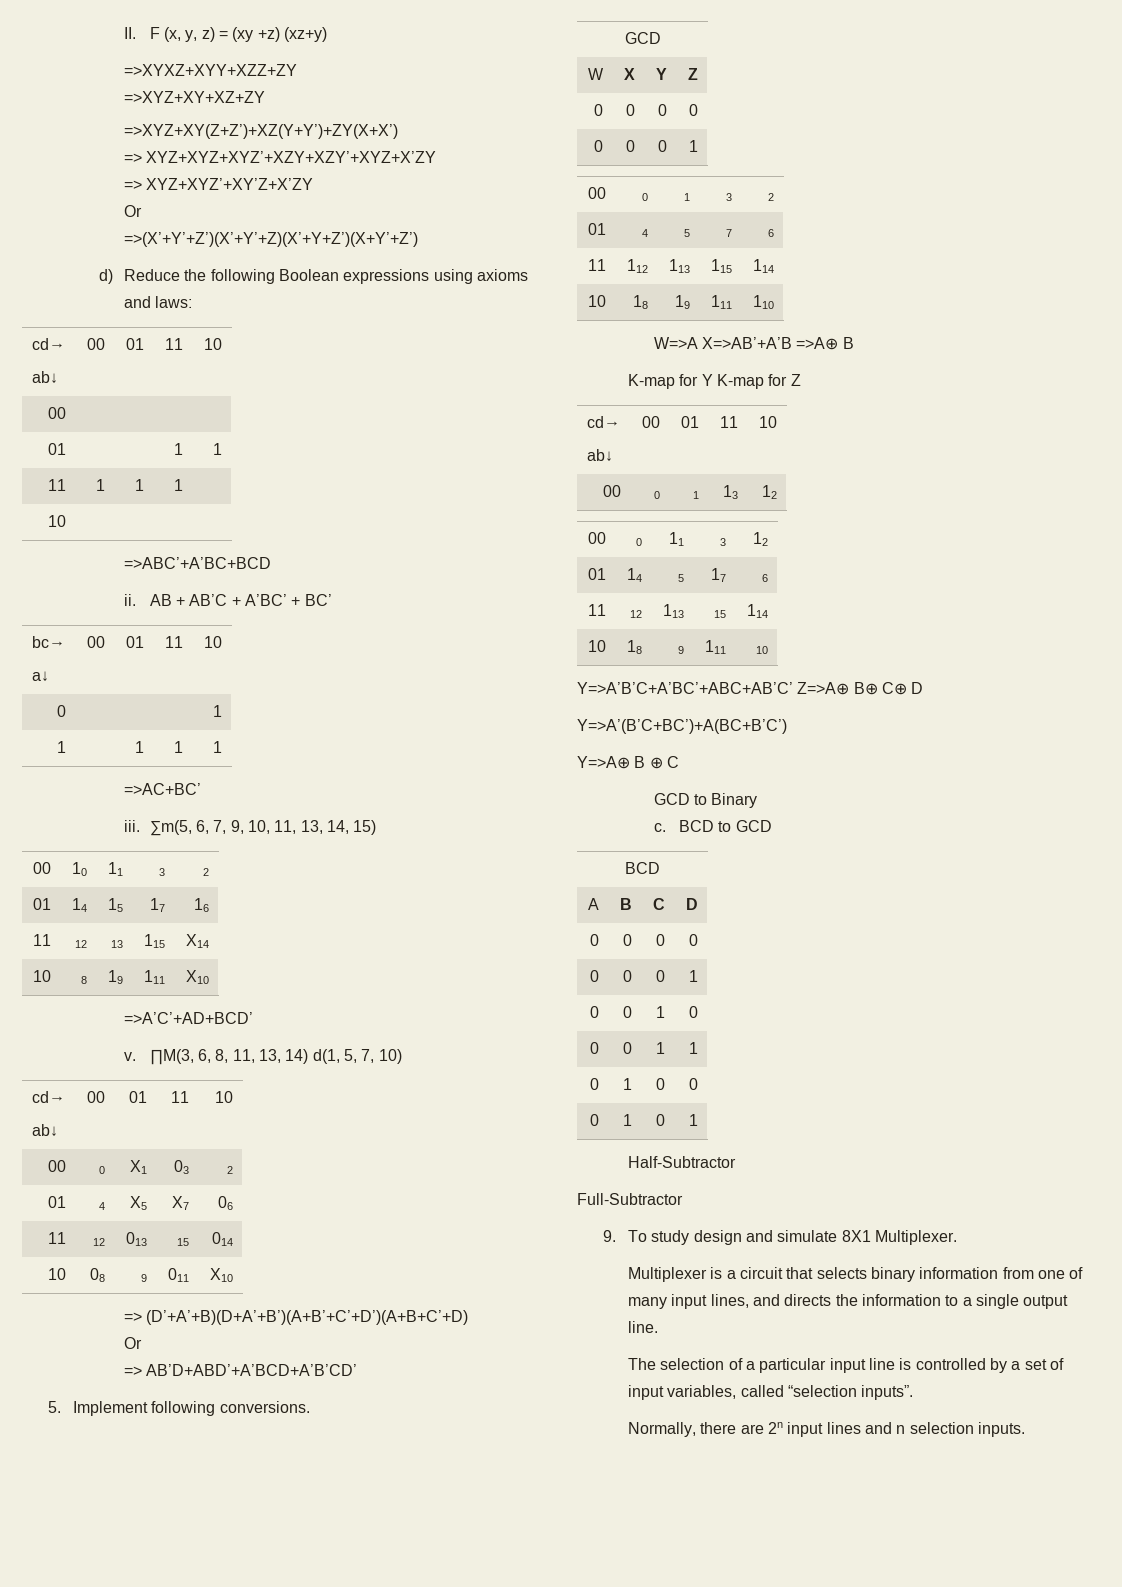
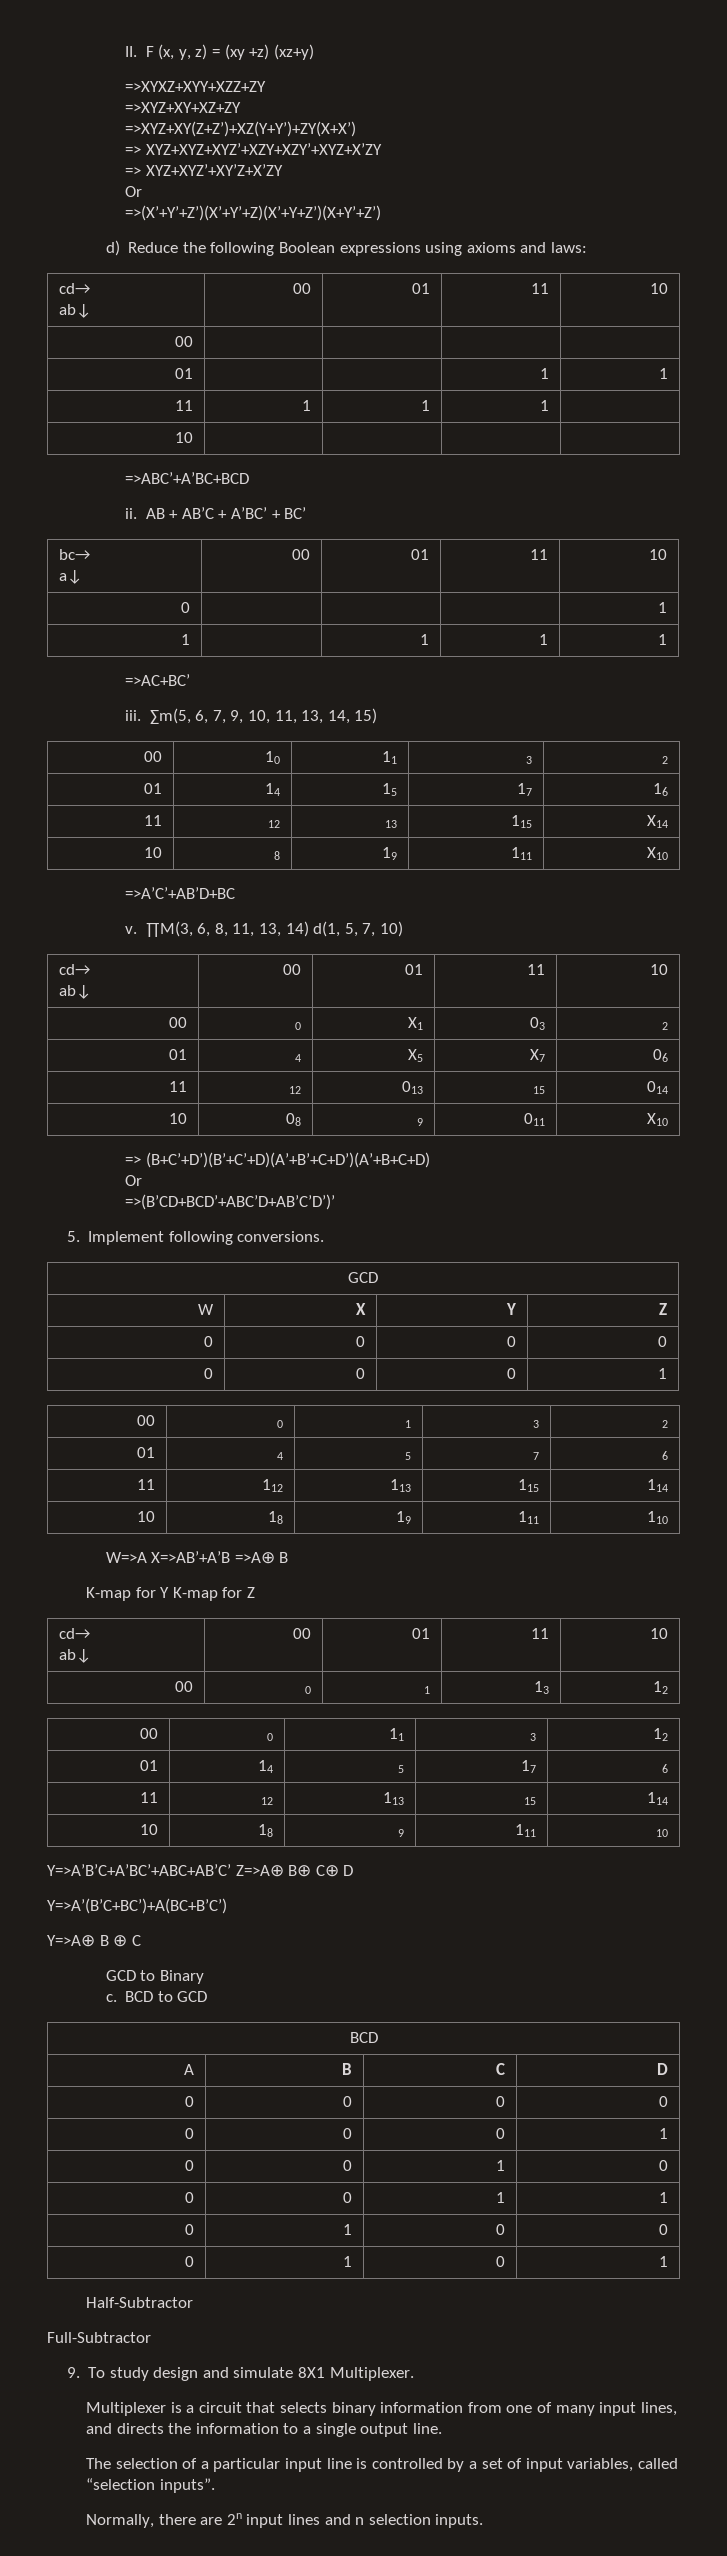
- =>A’C’+AD+BCD’
+ =>A’C’+AB’D+BC
- => (D’+A’+B)(D+A’+B’)(A+B’+C’+D’)(A+B+C’+D)
+ => (B+C’+D’)(B’+C’+D)(A’+B’+C+D’)(A’+B+C+D)
  Or
- => AB’D+ABD’+A’BCD+A’B’CD’
+ =>(B’CD+BCD’+ABC’D+AB’C’D’)’

